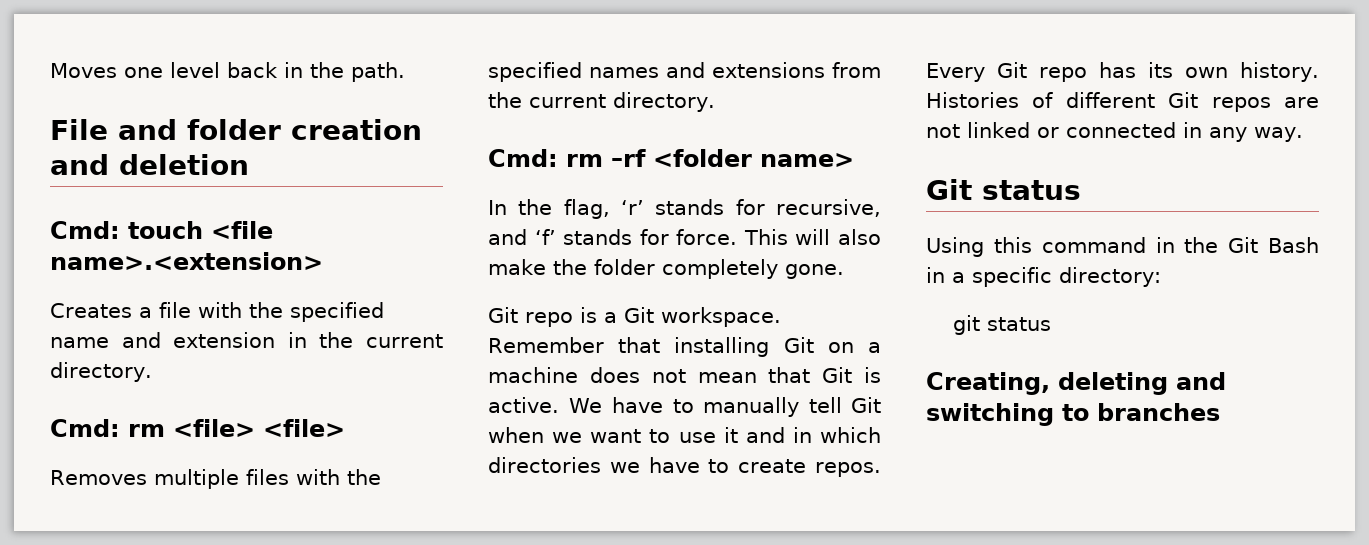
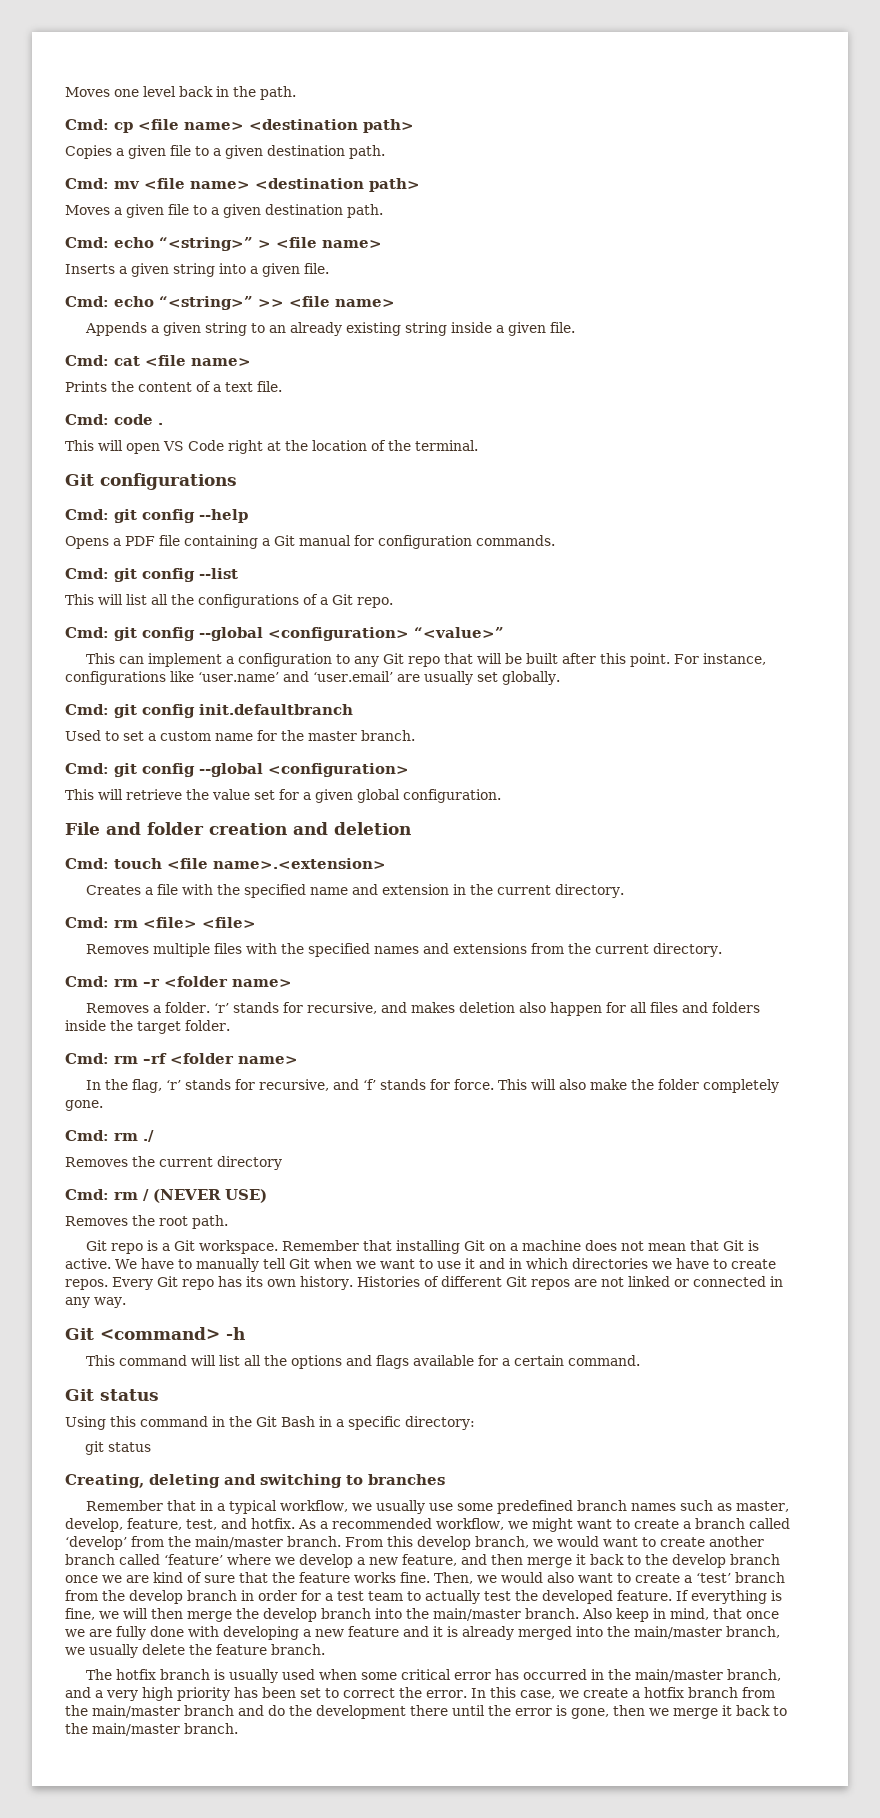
+ Cmd: cp <file name> <destination path>
+ Copies a given file to a given destination path.
+ Cmd: mv <file name> <destination path>
+ Moves a given file to a given destination path.
+ Cmd: echo “<string>” > <file name>
+ Inserts a given string into a given file.
+ Cmd: echo “<string>” >> <file name>
+ Appends a given string to an already existing string inside a given file.
+ Cmd: cat <file name>
+ Prints the content of a text file.
+ Cmd: code .
+ This will open VS Code right at the location of the terminal.
+ Git configurations
+ Cmd: git config --help
+ Opens a PDF file containing a Git manual for configuration commands.
+ Cmd: git config --list
+ This will list all the configurations of a Git repo.
+ Cmd: git config --global <configuration> “<value>”
+ This can implement a configuration to any Git repo that will be built after this point. For instance, configurations like ‘user.name’ and ‘user.email’ are usually set globally.
+ Cmd: git config init.defaultbranch
+ Used to set a custom name for the master branch.
+ Cmd: git config --global <configuration>
+ This will retrieve the value set for a given global configuration.
+ Cmd: rm –r <folder name>
+ Removes a folder. ‘r’ stands for recursive, and makes deletion also happen for all files and folders inside the target folder.
+ Cmd: rm ./
+ Removes the current directory
+ Cmd: rm / (NEVER USE)
+ Removes the root path.
+ Git <command> -h
+ This command will list all the options and flags available for a certain command.
+ Remember that in a typical workflow, we usually use some predefined branch names such as master, develop, feature, test, and hotfix. As a recommended workflow, we might want to create a branch called ‘develop’ from the main/master branch. From this develop branch, we would want to create another branch called ‘feature’ where we develop a new feature, and then merge it back to the develop branch once we are kind of sure that the feature works fine. Then, we would also want to create a ‘test’ branch from the develop branch in order for a test team to actually test the developed feature. If everything is fine, we will then merge the develop branch into the main/master branch. Also keep in mind, that once we are fully done with developing a new feature and it is already merged into the main/master branch, we usually delete the feature branch.
+ The hotfix branch is usually used when some critical error has occurred in the main/master branch, and a very high priority has been set to correct the error. In this case, we create a hotfix branch from the main/master branch and do the development there until the error is gone, then we merge it back to the main/master branch.

